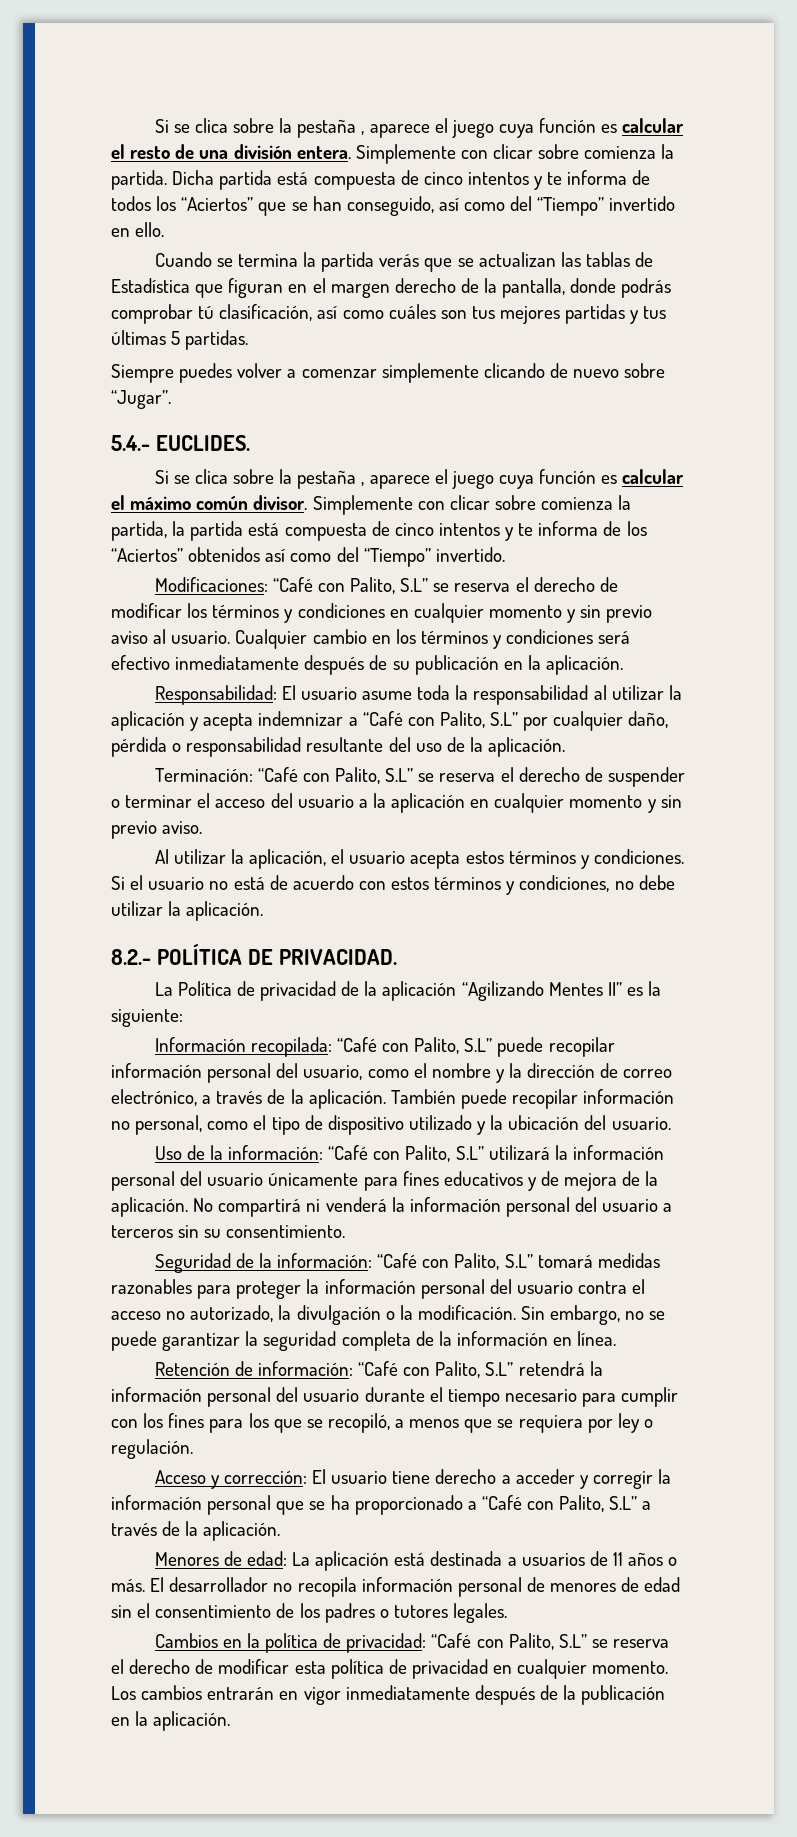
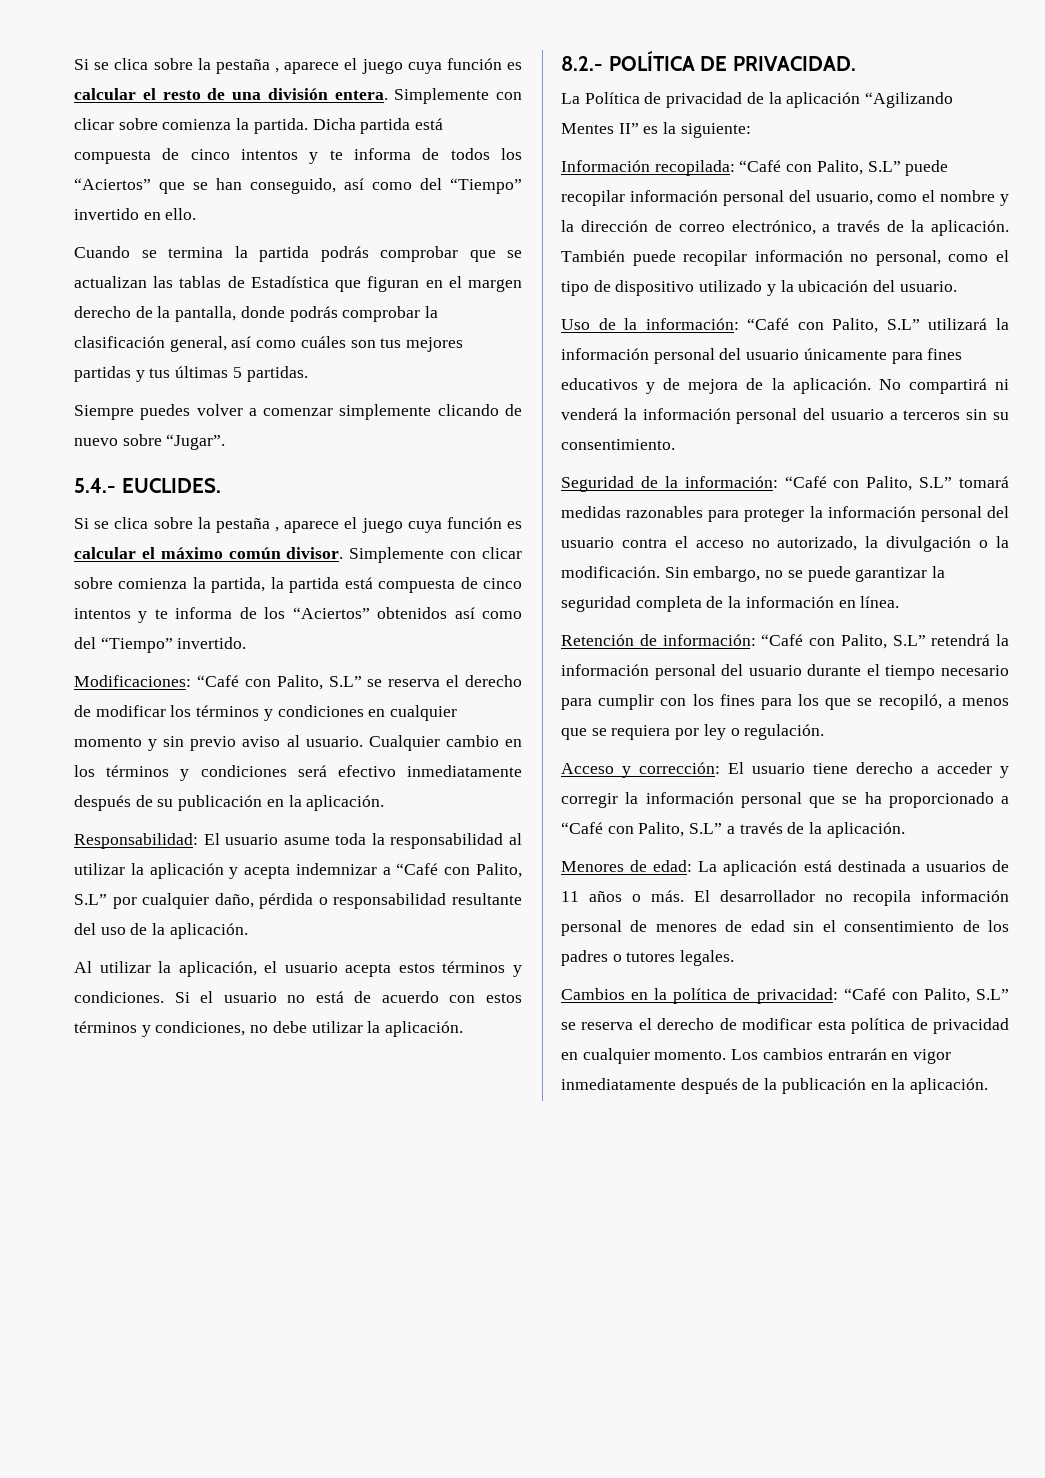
- Cuando se termina la partida verás que se actualizan las tablas de Estadística que figuran en el margen derecho de la pantalla, donde podrás comprobar tú clasificación, así como cuáles son tus mejores partidas y tus últimas 5 partidas.
+ Cuando se termina la partida podrás comprobar que se actualizan las tablas de Estadística que figuran en el margen derecho de la pantalla, donde podrás comprobar la clasificación general, así como cuáles son tus mejores partidas y tus últimas 5 partidas.
- Terminación: “Café con Palito, S.L” se reserva el derecho de suspender o terminar el acceso del usuario a la aplicación en cualquier momento y sin previo aviso.

